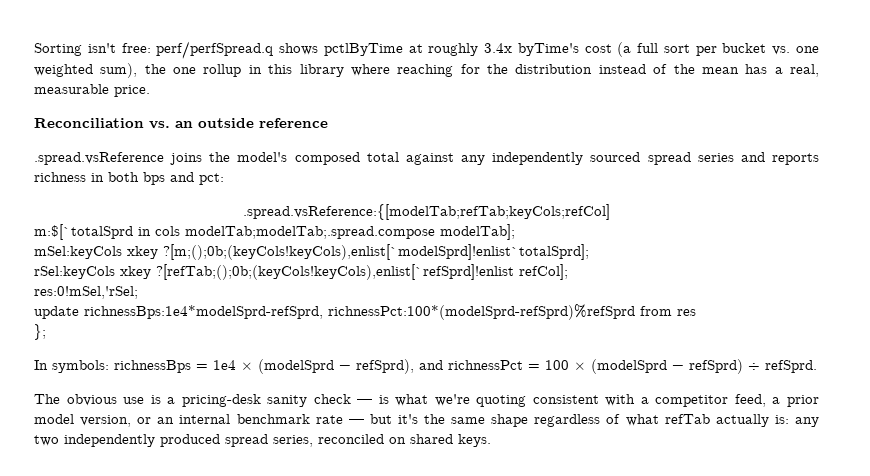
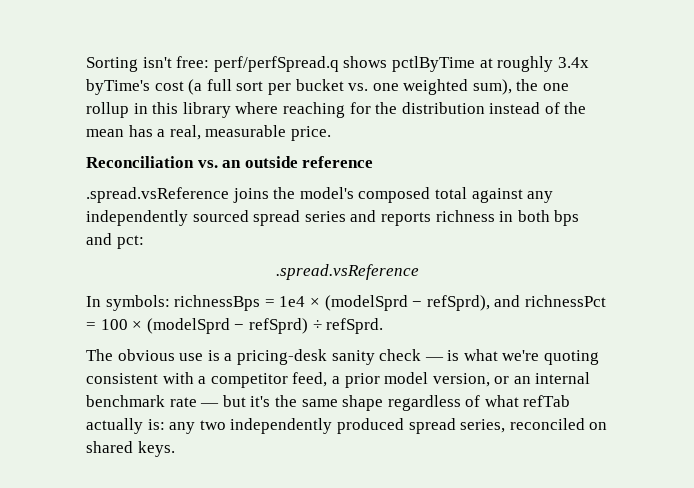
  .spread.vsReference joins the model's composed total against any independently sourced spread series and reports richness in both bps and pct:
- .spread.vsReference:{[modelTab;refTab;keyCols;refCol]
- m:$[`totalSprd in cols modelTab;modelTab;.spread.compose modelTab];
- mSel:keyCols xkey ?[m;();0b;(keyCols!keyCols),enlist[`modelSprd]!enlist`totalSprd];
- rSel:keyCols xkey ?[refTab;();0b;(keyCols!keyCols),enlist[`refSprd]!enlist refCol];
- res:0!mSel,'rSel;
- update richnessBps:1e4*modelSprd-refSprd, richnessPct:100*(modelSprd-refSprd)%refSprd from res
- };
+ .spread.vsReference

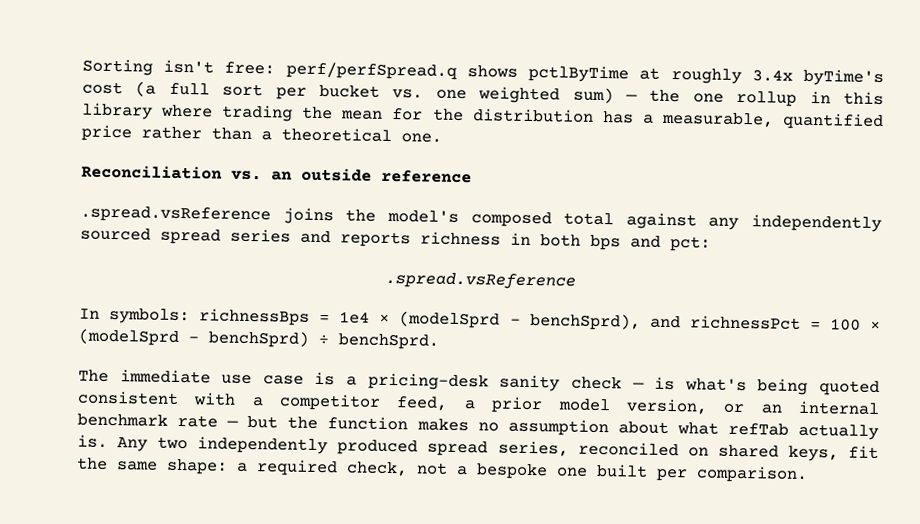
- Sorting isn't free: perf/perfSpread.q shows pctlByTime at roughly 3.4x byTime's cost (a full sort per bucket vs. one weighted sum), the one rollup in this library where reaching for the distribution instead of the mean has a real, measurable price.
+ Sorting isn't free: perf/perfSpread.q shows pctlByTime at roughly 3.4x byTime's cost (a full sort per bucket vs. one weighted sum) — the one rollup in this library where trading the mean for the distribution has a measurable, quantified price rather than a theoretical one.
- In symbols: richnessBps = 1e4 × (modelSprd − refSprd), and richnessPct = 100 × (modelSprd − refSprd) ÷ refSprd.
- The obvious use is a pricing-desk sanity check — is what we're quoting consistent with a competitor feed, a prior model version, or an internal benchmark rate — but it's the same shape regardless of what refTab actually is: any two independently produced spread series, reconciled on shared keys.
+ In symbols: richnessBps = 1e4 × (modelSprd − benchSprd), and richnessPct = 100 × (modelSprd − benchSprd) ÷ benchSprd.
+ The immediate use case is a pricing-desk sanity check — is what's being quoted consistent with a competitor feed, a prior model version, or an internal benchmark rate — but the function makes no assumption about what refTab actually is. Any two independently produced spread series, reconciled on shared keys, fit the same shape: a required check, not a bespoke one built per comparison.

